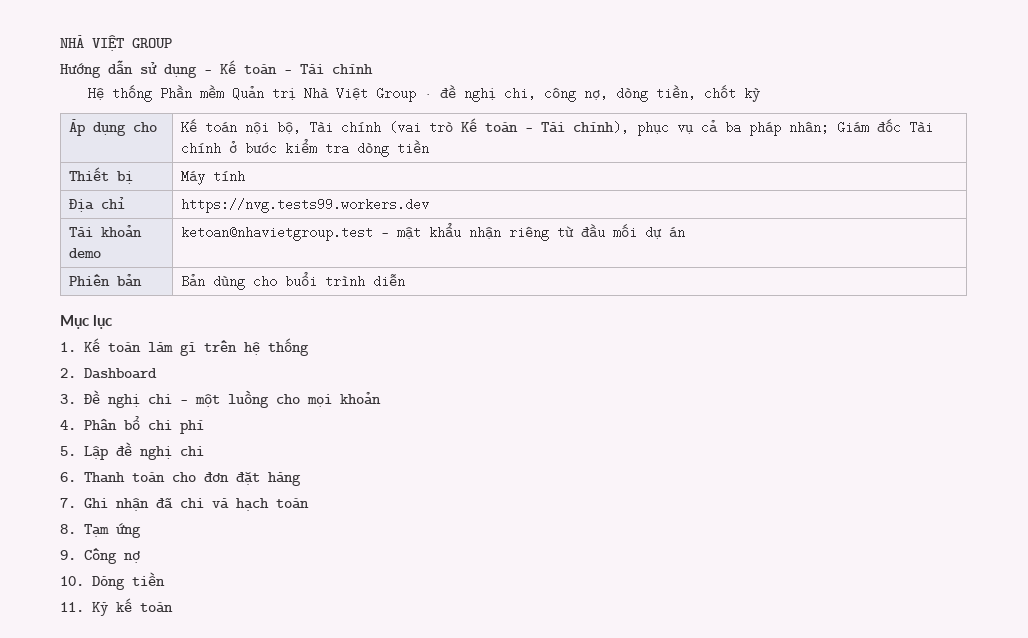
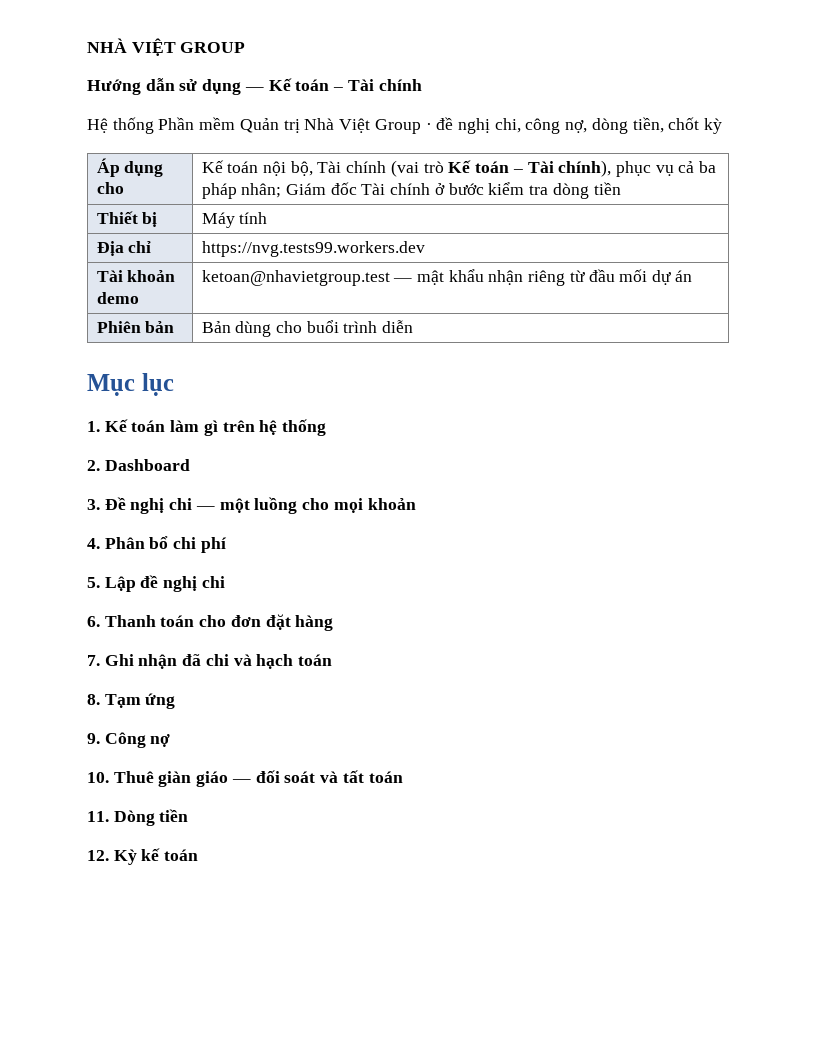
- 10. Dòng tiền
+ 10. Thuê giàn giáo — đối soát và tất toán
+ 11. Dòng tiền
- 11. Kỳ kế toán
+ 12. Kỳ kế toán

